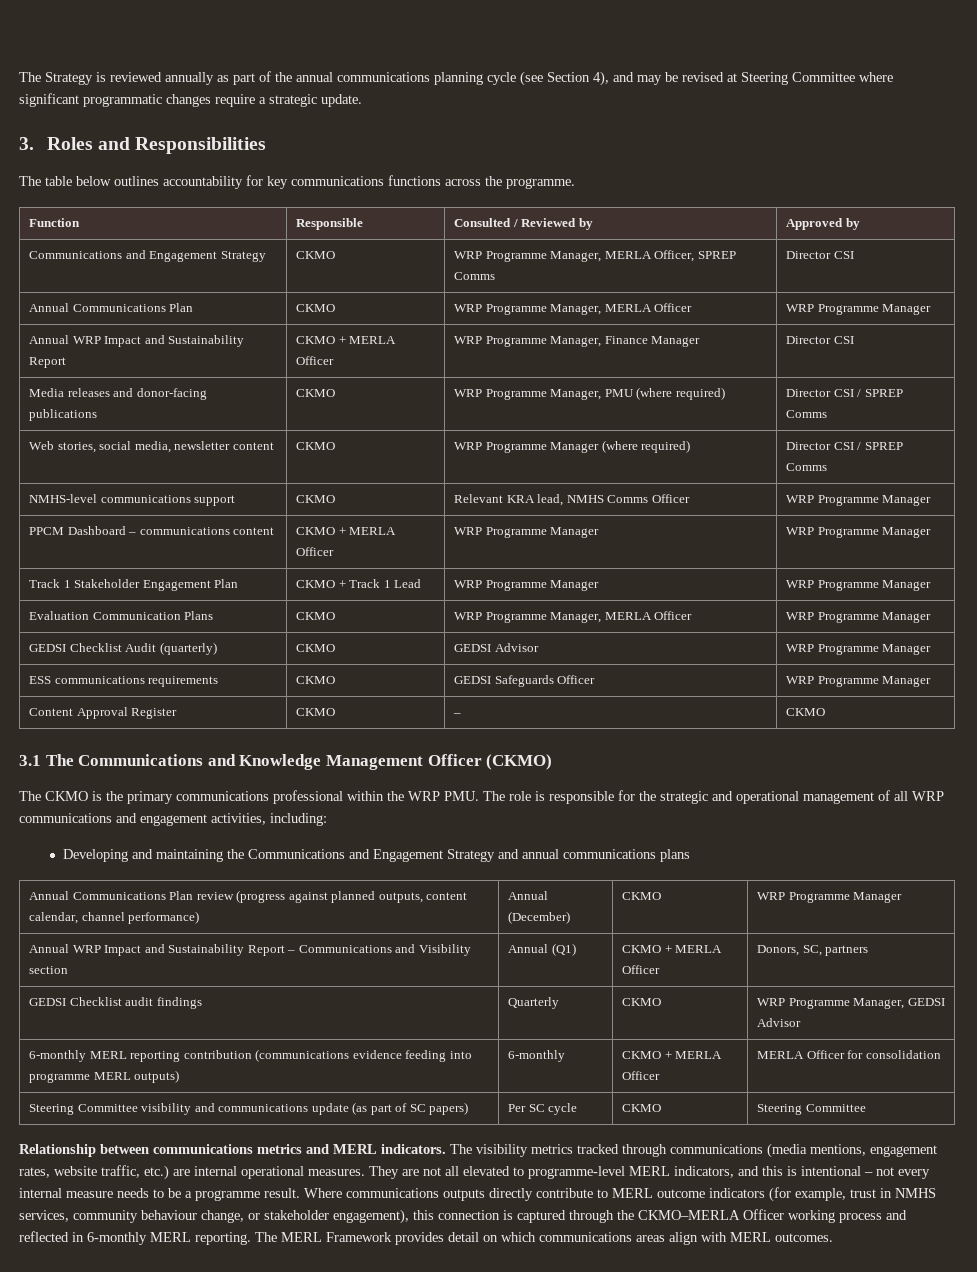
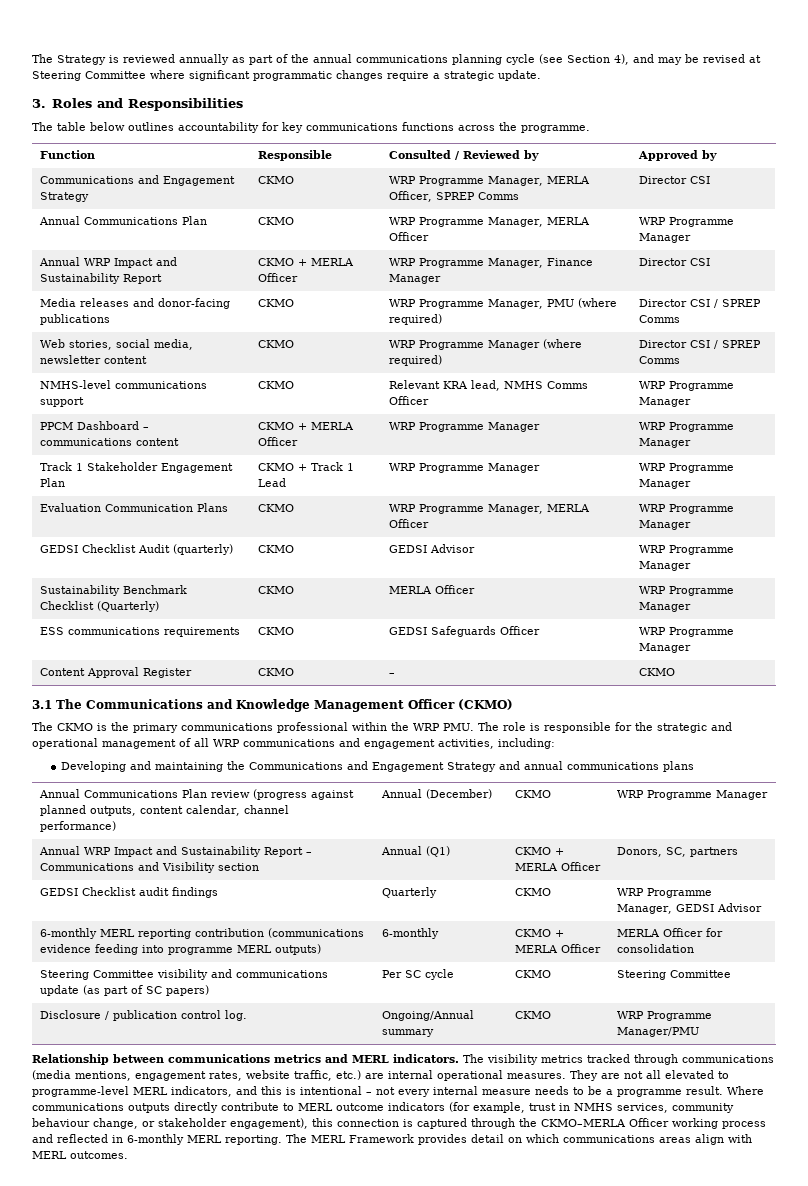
+ Sustainability Benchmark Checklist (Quarterly) | CKMO | MERLA Officer | WRP Programme Manager
+ Disclosure / publication control log. | Ongoing/Annual summary | CKMO | WRP Programme Manager/PMU

